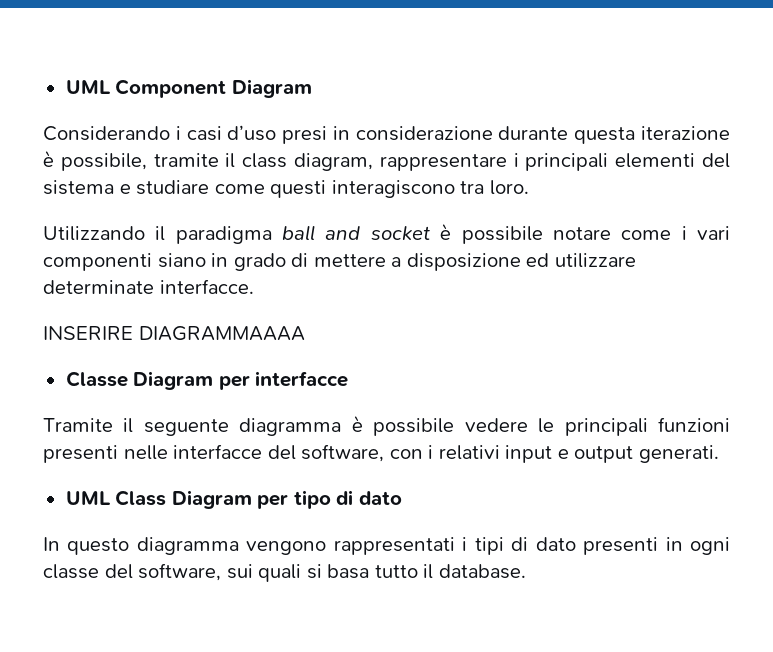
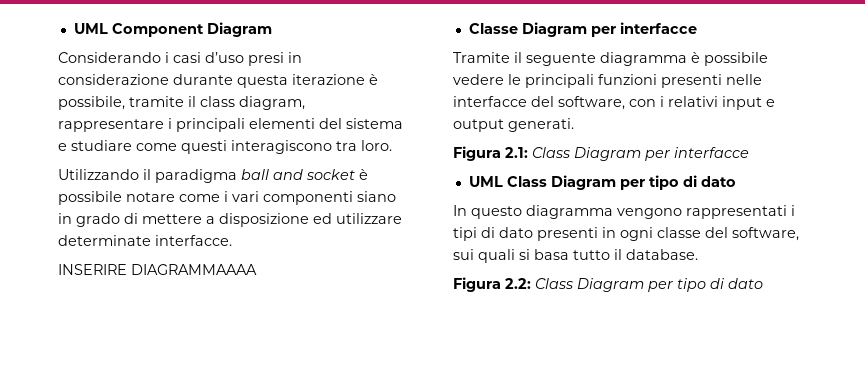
+ Figura 2.1: Class Diagram per interfacce
+ Figura 2.2: Class Diagram per tipo di dato

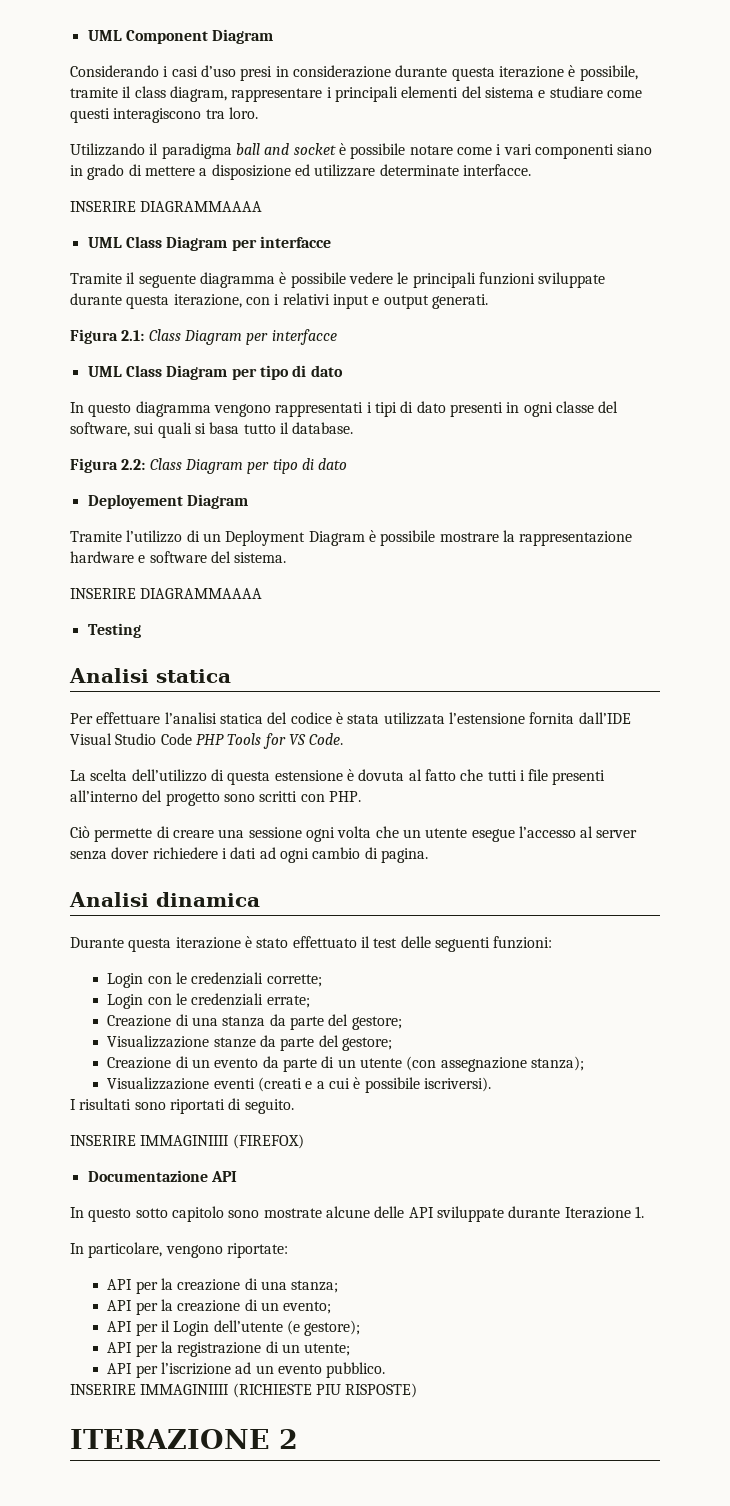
- Classe Diagram per interfacce
+ UML Class Diagram per interfacce
- Tramite il seguente diagramma è possibile vedere le principali funzioni presenti nelle interfacce del software, con i relativi input e output generati.
+ Tramite il seguente diagramma è possibile vedere le principali funzioni sviluppate durante questa iterazione, con i relativi input e output generati.
+ Deployement Diagram
+ Tramite l’utilizzo di un Deployment Diagram è possibile mostrare la rappresentazione hardware e software del sistema.
+ INSERIRE DIAGRAMMAAAA
+ Testing
+ Analisi statica
+ Per effettuare l’analisi statica del codice è stata utilizzata l’estensione fornita dall’IDE Visual Studio Code PHP Tools for VS Code.
+ La scelta dell’utilizzo di questa estensione è dovuta al fatto che tutti i file presenti all’interno del progetto sono scritti con PHP.
+ Ciò permette di creare una sessione ogni volta che un utente esegue l’accesso al server senza dover richiedere i dati ad ogni cambio di pagina.
+ Analisi dinamica
+ Durante questa iterazione è stato effettuato il test delle seguenti funzioni:
+ Login con le credenziali corrette;
+ Login con le credenziali errate;
+ Creazione di una stanza da parte del gestore;
+ Visualizzazione stanze da parte del gestore;
+ Creazione di un evento da parte di un utente (con assegnazione stanza);
+ Visualizzazione eventi (creati e a cui è possibile iscriversi).
+ I risultati sono riportati di seguito.
+ INSERIRE IMMAGINIIII (FIREFOX)
+ Documentazione API
+ In questo sotto capitolo sono mostrate alcune delle API sviluppate durante Iterazione 1.
+ In particolare, vengono riportate:
+ API per la creazione di una stanza;
+ API per la creazione di un evento;
+ API per il Login dell’utente (e gestore);
+ API per la registrazione di un utente;
+ API per l’iscrizione ad un evento pubblico.
+ INSERIRE IMMAGINIIII (RICHIESTE PIU RISPOSTE)
+ ITERAZIONE 2

